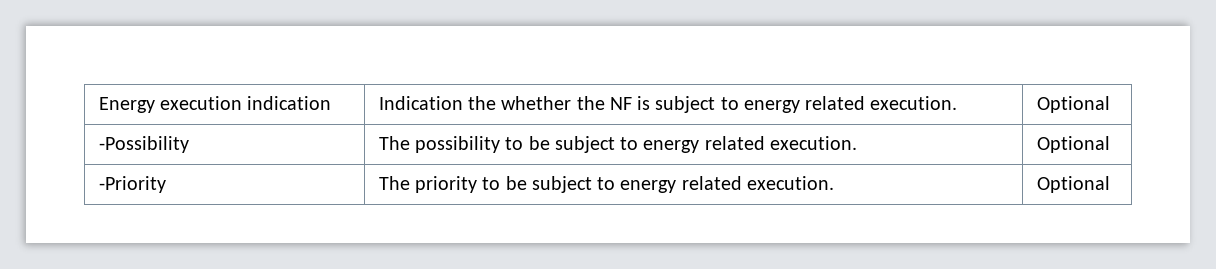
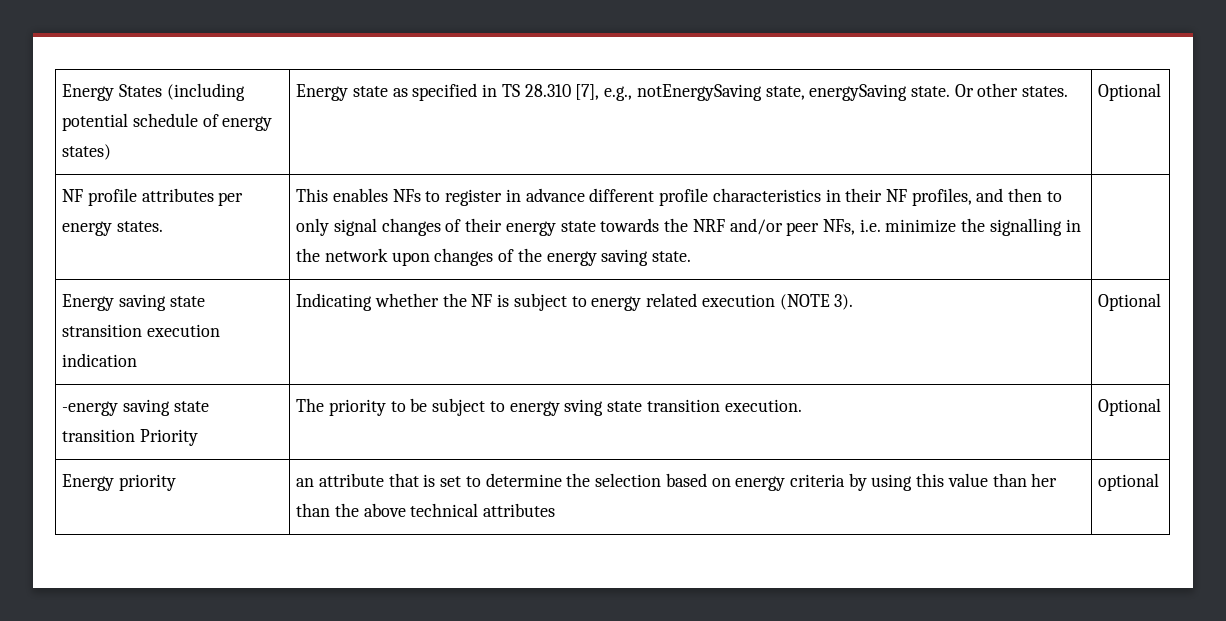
- Energy execution indication | Indication the whether the NF is subject to energy related execution. | Optional
- -Possibility | The possibility to be subject to energy related execution. | Optional
- -Priority | The priority to be subject to energy related execution. | Optional
+ Energy States (including potential schedule of energy states) | Energy state as specified in TS 28.310 [7], e.g., notEnergySaving state, energySaving state. Or other states. | Optional
+ NF profile attributes per energy states. | This enables NFs to register in advance different profile characteristics in their NF profiles, and then to only signal changes of their energy state towards the NRF and/or peer NFs, i.e. minimize the signalling in the network upon changes of the energy saving state. |
+ Energy saving state stransition execution indication | Indicating whether the NF is subject to energy related execution (NOTE 3). | Optional
+ -energy saving state transition Priority | The priority to be subject to energy sving state transition execution. | Optional
+ Energy priority | an attribute that is set to determine the selection based on energy criteria by using this value than her than the above technical attributes | optional

